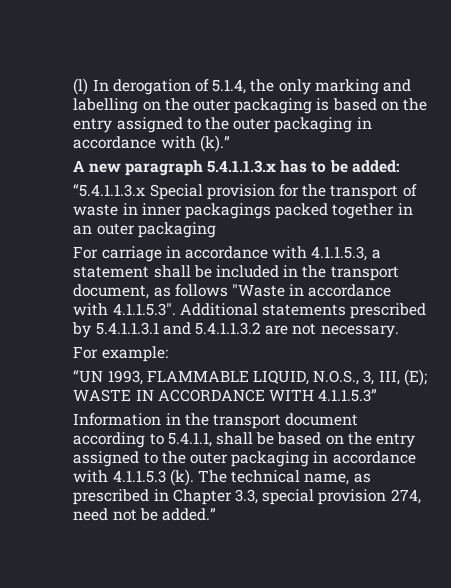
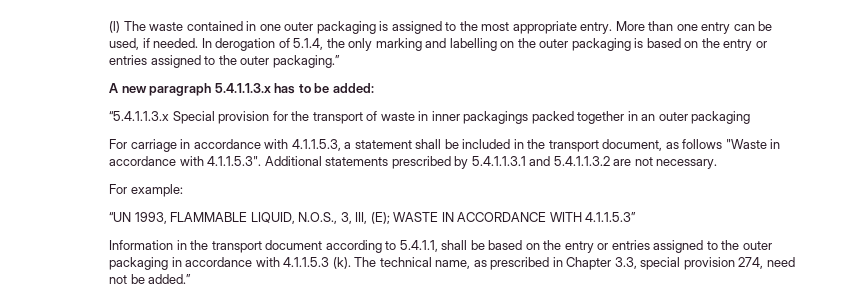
- (l) In derogation of 5.1.4, the only marking and labelling on the outer packaging is based on the entry assigned to the outer packaging in accordance with (k).”
+ (l) The waste contained in one outer packaging is assigned to the most appropriate entry. More than one entry can be used, if needed. In derogation of 5.1.4, the only marking and labelling on the outer packaging is based on the entry or entries assigned to the outer packaging.”
- Information in the transport document according to 5.4.1.1, shall be based on the entry assigned to the outer packaging in accordance with 4.1.1.5.3 (k).
+ Information in the transport document according to 5.4.1.1, shall be based on the entry or entries assigned to the outer packaging in accordance with 4.1.1.5.3 (k).

